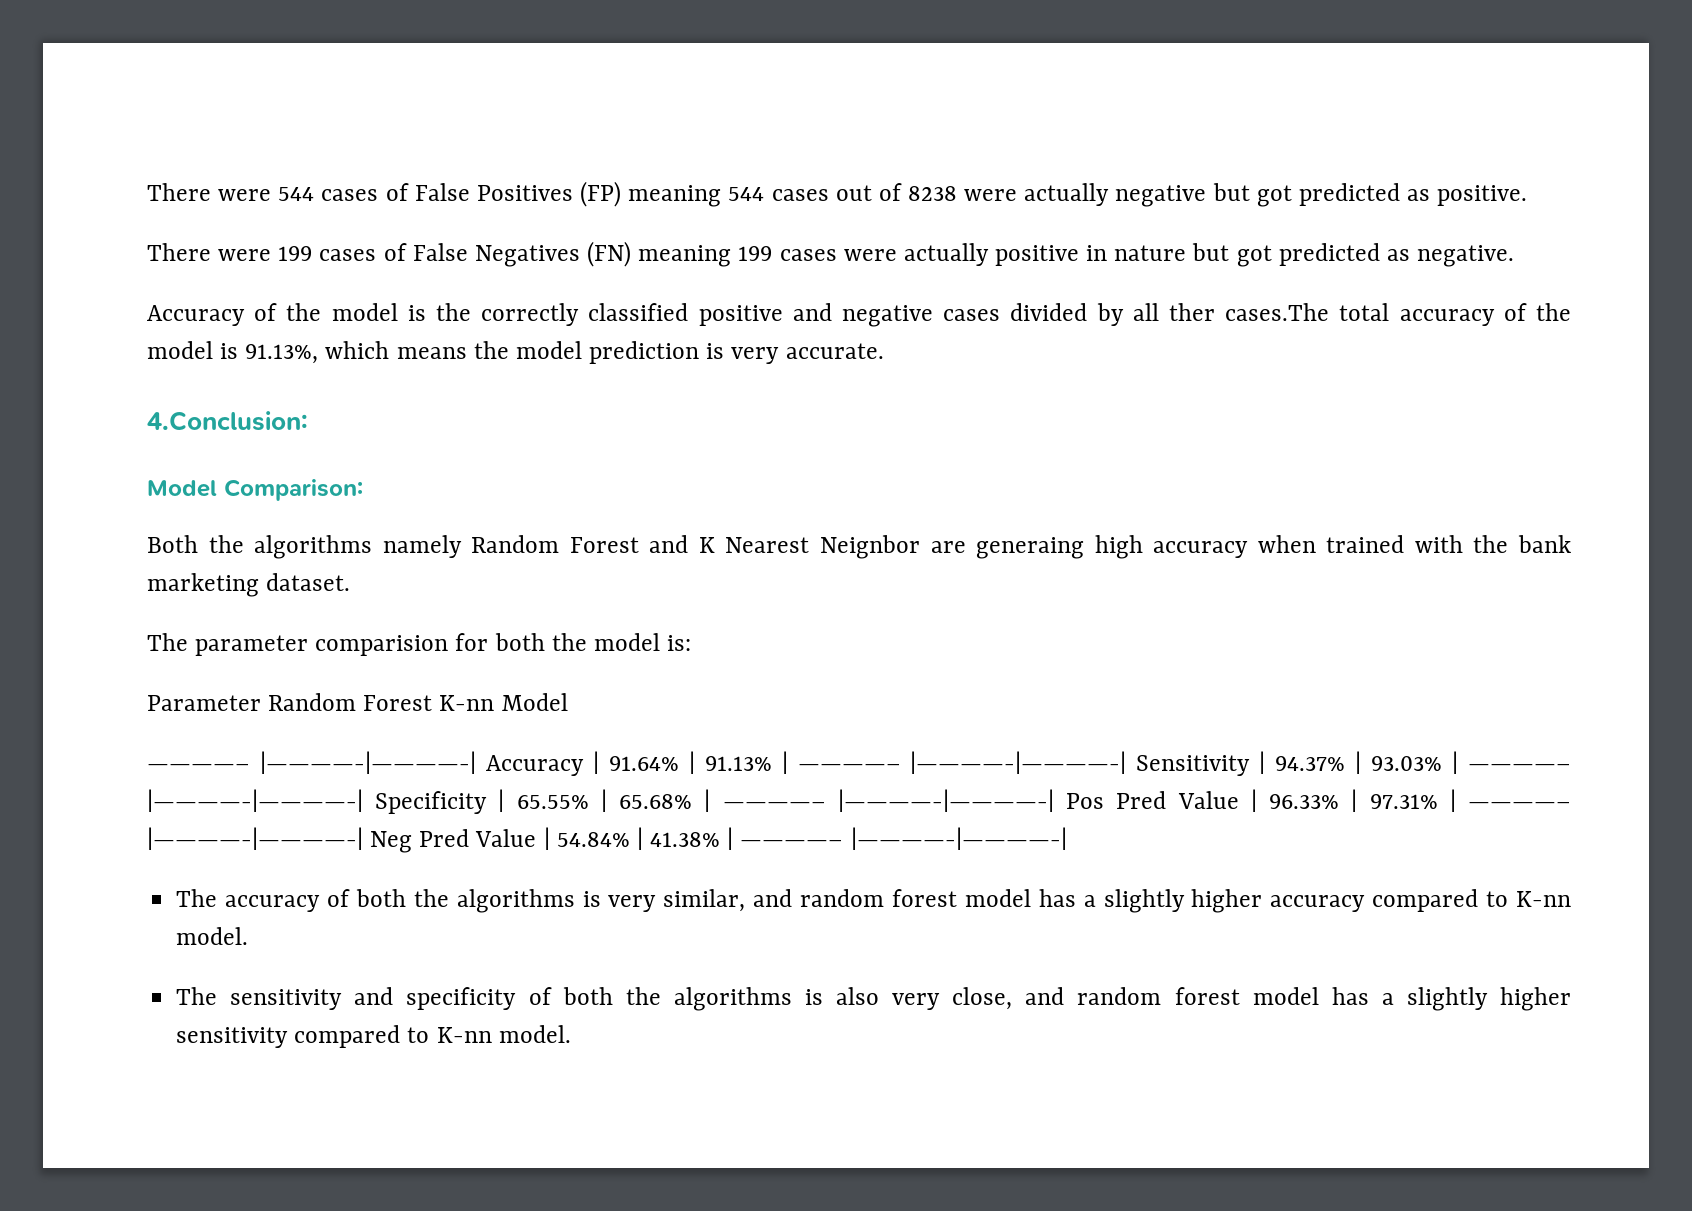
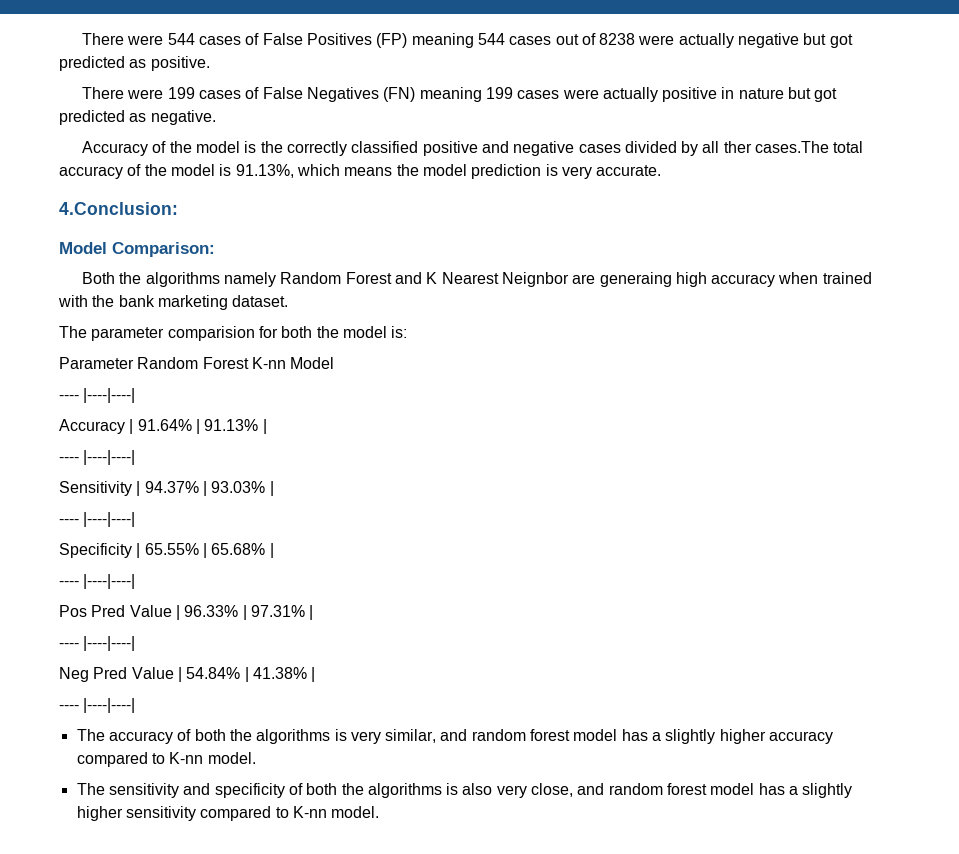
  Parameter Random Forest K-nn Model
- ————– |————-|————-| Accuracy | 91.64% | 91.13% | ————– |————-|————-| Sensitivity | 94.37% | 93.03% | ————– |————-|————-| Specificity | 65.55% | 65.68% | ————– |————-|————-| Pos Pred Value | 96.33% | 97.31% | ————– |————-|————-| Neg Pred Value | 54.84% | 41.38% | ————– |————-|————-|
+ ---- |----|----|
+ Accuracy | 91.64% | 91.13% |
+ ---- |----|----|
+ Sensitivity | 94.37% | 93.03% |
+ ---- |----|----|
+ Specificity | 65.55% | 65.68% |
+ ---- |----|----|
+ Pos Pred Value | 96.33% | 97.31% |
+ ---- |----|----|
+ Neg Pred Value | 54.84% | 41.38% |
+ ---- |----|----|

